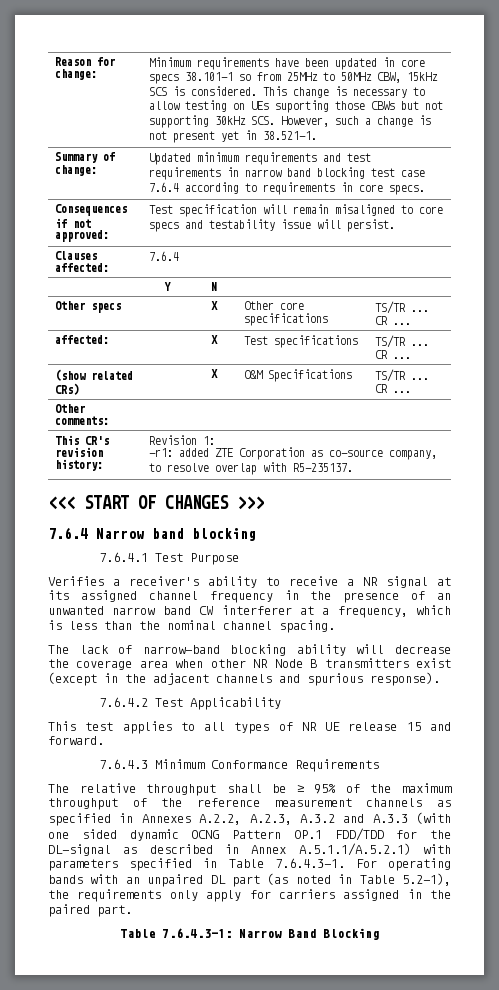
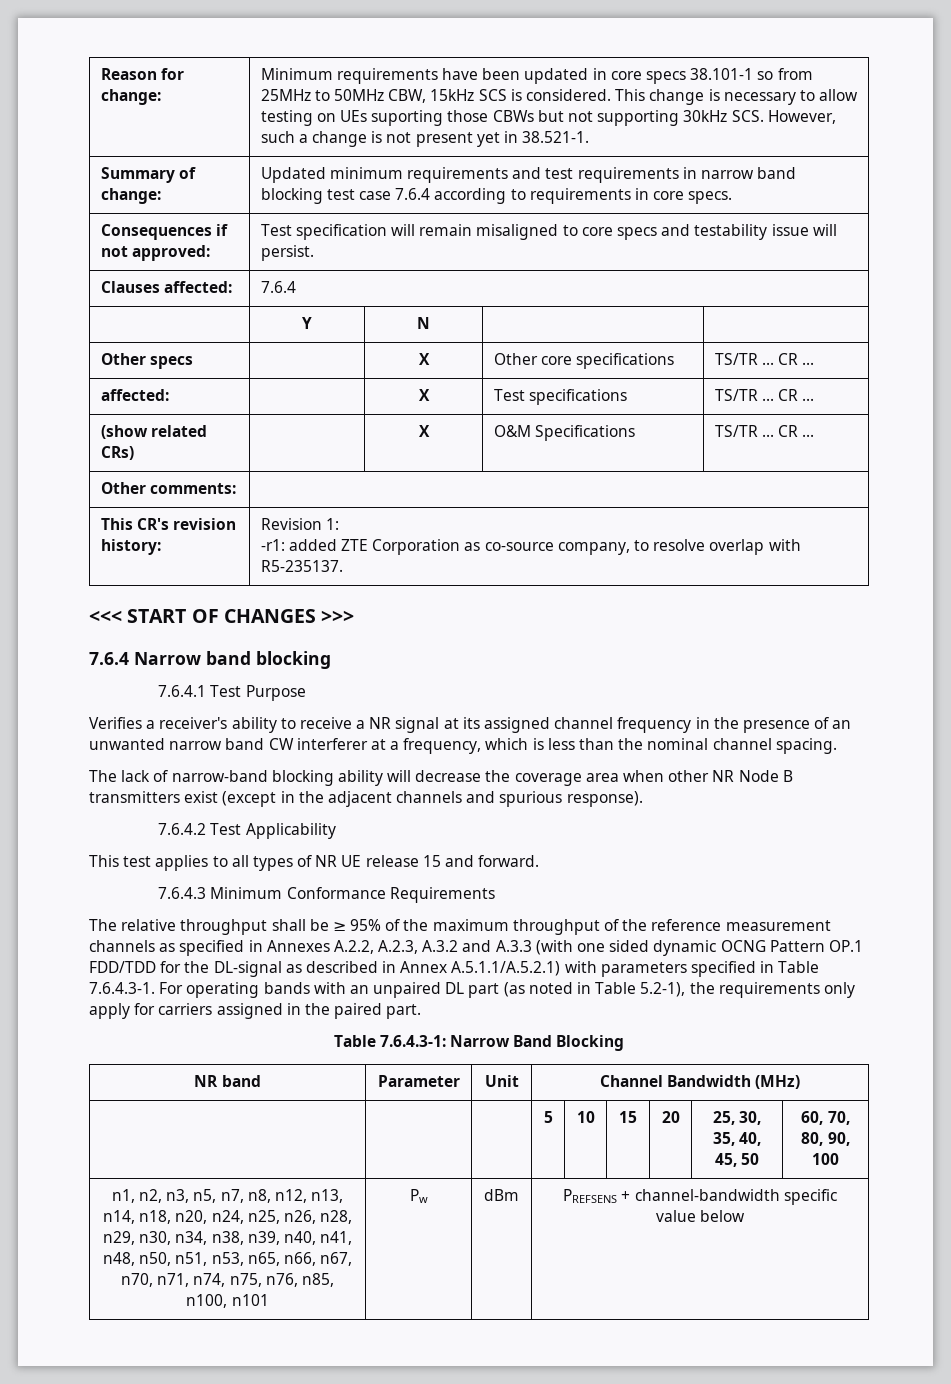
+ NR band | Parameter | Unit | Channel Bandwidth (MHz)
+ | | | 5 | 10 | 15 | 20 | 25, 30, 35, 40, 45, 50 | 60, 70, 80, 90, 100
+ n1, n2, n3, n5, n7, n8, n12, n13, n14, n18, n20, n24, n25, n26, n28, n29, n30, n34, n38, n39, n40, n41, n48, n50, n51, n53, n65, n66, n67, n70, n71, n74, n75, n76, n85, n100, n101 | Pw | dBm | PREFSENS + channel-bandwidth specific value below

